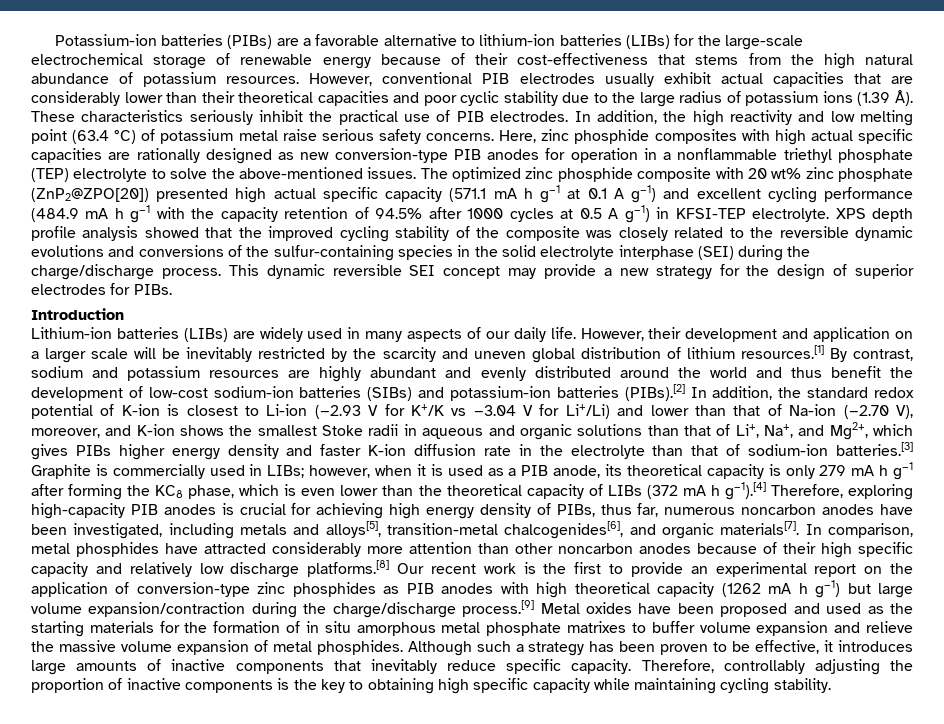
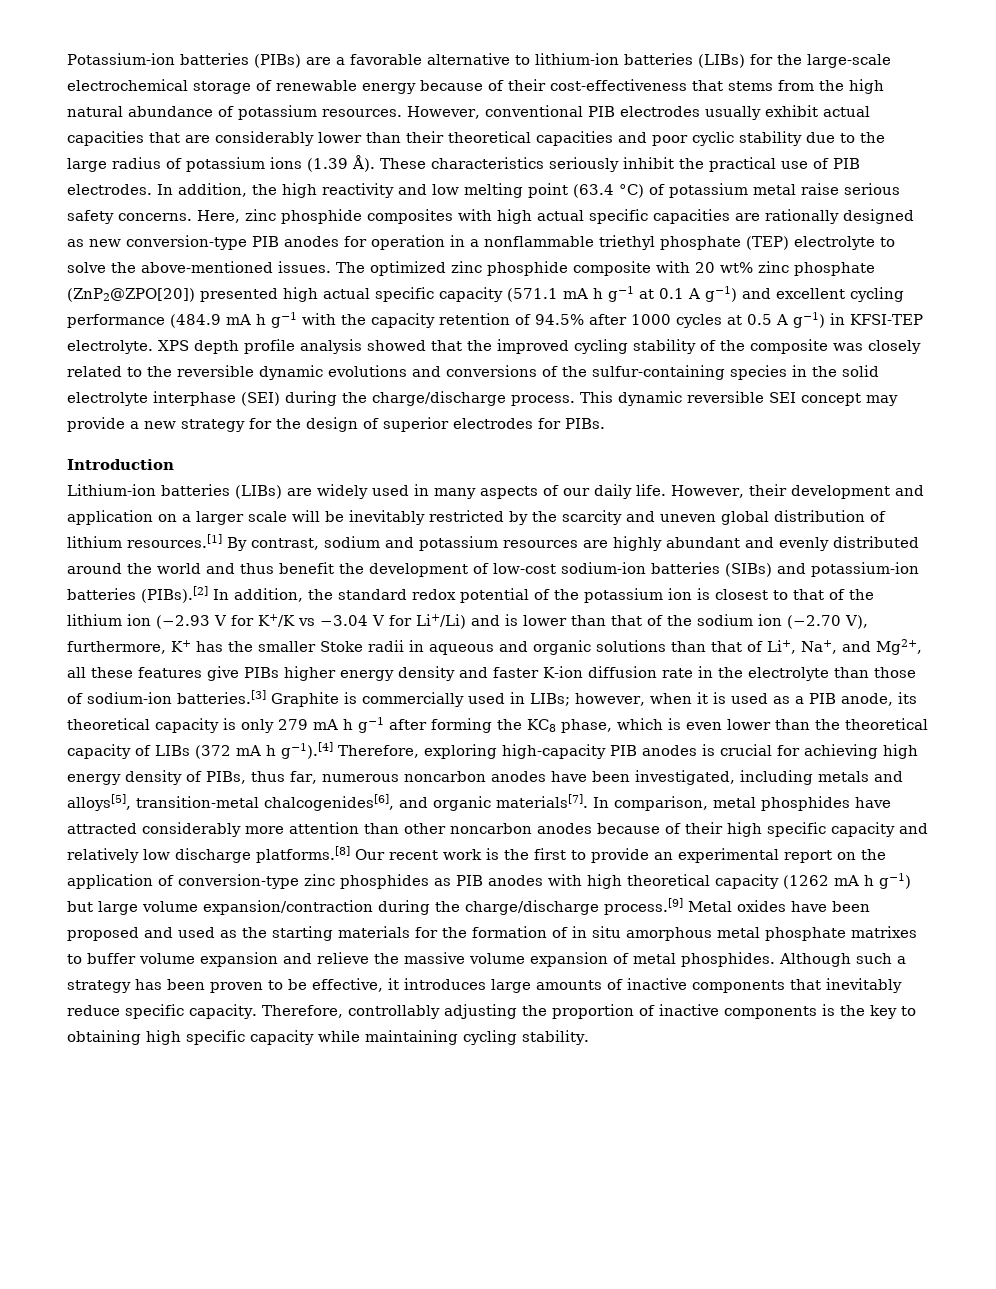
- However, their development and application on a larger scale will be inevitably restricted by the scarcity and uneven global distribution of lithium resources.[1] By contrast, sodium and potassium resources are highly abundant and evenly distributed around the world and thus benefit the development of low-cost sodium-ion batteries (SIBs) and potassium-ion batteries (PIBs).[2] In addition, the standard redox potential of K-ion is closest to Li-ion (−2.93 V for K+/K vs −3.04 V for Li+/Li) and lower than that of Na-ion (−2.70 V), moreover, and K-ion shows the smallest Stoke radii in aqueous and organic solutions than that of Li+, Na+, and Mg2+, which gives PIBs higher energy density and faster K-ion diffusion rate in the electrolyte than that of sodium-ion batteries.[3] Graphite is commercially used in LIBs;
+ However, their development and application on a larger scale will be inevitably restricted by the scarcity and uneven global distribution of lithium resources.[1] By contrast, sodium and potassium resources are highly abundant and evenly distributed around the world and thus benefit the development of low-cost sodium-ion batteries (SIBs) and potassium-ion batteries (PIBs).[2] In addition, the standard redox potential of the potassium ion is closest to that of the lithium ion (−2.93 V for K+/K vs −3.04 V for Li+/Li) and is lower than that of the sodium ion (−2.70 V), furthermore, K+ has the smaller Stoke radii in aqueous and organic solutions than that of Li+, Na+, and Mg2+, all these features give PIBs higher energy density and faster K-ion diffusion rate in the electrolyte than those of sodium-ion batteries.[3] Graphite is commercially used in LIBs;

